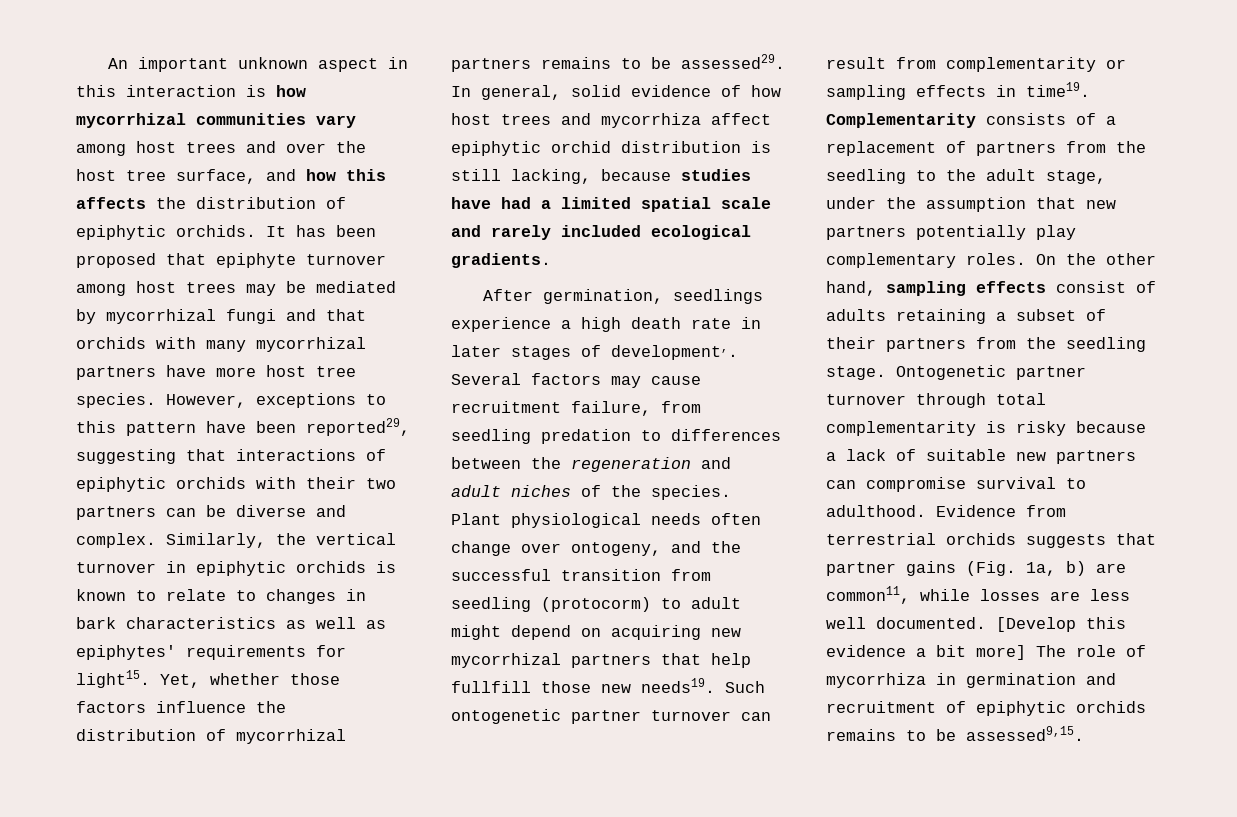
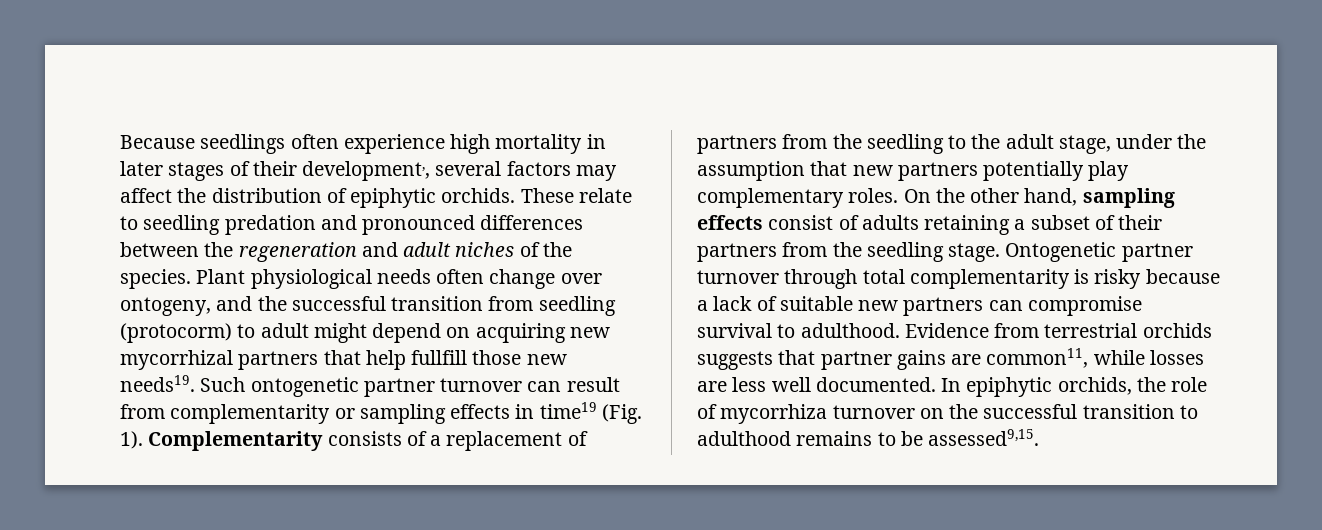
- An important unknown aspect in this interaction is how mycorrhizal communities vary among host trees and over the host tree surface, and how this affects the distribution of epiphytic orchids.
+ Because seedlings often experience high mortality in later stages of their development,, several factors may affect the distribution of epiphytic orchids.
- It has been proposed that epiphyte turnover among host trees may be mediated by mycorrhizal fungi and that orchids with many mycorrhizal partners have more host tree species. However, exceptions to this pattern have been reported29, suggesting that interactions of epiphytic orchids with their two partners can be diverse and complex. Similarly, the vertical turnover in epiphytic orchids is known to relate to changes in bark characteristics as well as epiphytes' requirements for light15. Yet, whether those factors influence the distribution of mycorrhizal partners remains to be assessed29. In general, solid evidence of how host trees and mycorrhiza affect epiphytic orchid distribution is still lacking, because studies have had a limited spatial scale and rarely included ecological gradients.
- After germination, seedlings experience a high death rate in later stages of development,. Several factors may cause recruitment failure, from seedling predation to differences between the regeneration and adult niches of the species.
+ These relate to seedling predation and pronounced differences between the regeneration and adult niches of the species.
- Such ontogenetic partner turnover can result from complementarity or sampling effects in time19.
+ Such ontogenetic partner turnover can result from complementarity or sampling effects in time19 (Fig. 1).
- Evidence from terrestrial orchids suggests that partner gains (Fig. 1a, b) are common11, while losses are less well documented.
+ Evidence from terrestrial orchids suggests that partner gains are common11, while losses are less well documented.
- [Develop this evidence a bit more] The role of mycorrhiza in germination and recruitment of epiphytic orchids remains to be assessed9,15.
+ In epiphytic orchids, the role of mycorrhiza turnover on the successful transition to adulthood remains to be assessed9,15.

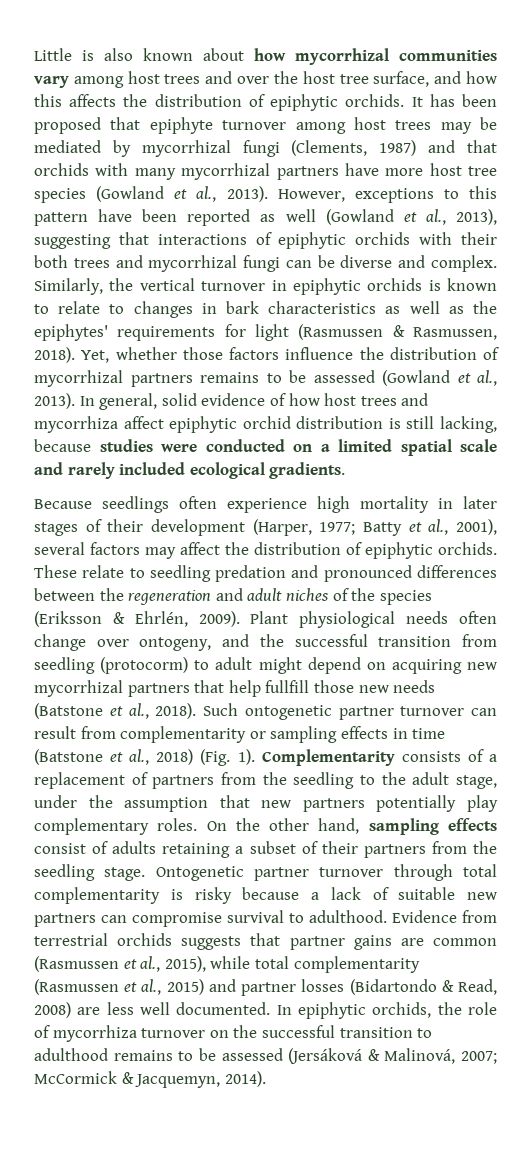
+ Little is also known about how mycorrhizal communities vary among host trees and over the host tree surface, and how this affects the distribution of epiphytic orchids. It has been proposed that epiphyte turnover among host trees may be mediated by mycorrhizal fungi (Clements, 1987) and that orchids with many mycorrhizal partners have more host tree species (Gowland et al., 2013). However, exceptions to this pattern have been reported as well (Gowland et al., 2013), suggesting that interactions of epiphytic orchids with their both trees and mycorrhizal fungi can be diverse and complex. Similarly, the vertical turnover in epiphytic orchids is known to relate to changes in bark characteristics as well as the epiphytes' requirements for light (Rasmussen & Rasmussen, 2018). Yet, whether those factors influence the distribution of mycorrhizal partners remains to be assessed (Gowland et al., 2013). In general, solid evidence of how host trees and mycorrhiza affect epiphytic orchid distribution is still lacking, because studies were conducted on a limited spatial scale and rarely included ecological gradients.
- Because seedlings often experience high mortality in later stages of their development,, several factors may affect the distribution of epiphytic orchids.
+ Because seedlings often experience high mortality in later stages of their development (Harper, 1977; Batty et al., 2001), several factors may affect the distribution of epiphytic orchids.
- These relate to seedling predation and pronounced differences between the regeneration and adult niches of the species.
+ These relate to seedling predation and pronounced differences between the regeneration and adult niches of the species (Eriksson & Ehrlén, 2009).
- Plant physiological needs often change over ontogeny, and the successful transition from seedling (protocorm) to adult might depend on acquiring new mycorrhizal partners that help fullfill those new needs19.
+ Plant physiological needs often change over ontogeny, and the successful transition from seedling (protocorm) to adult might depend on acquiring new mycorrhizal partners that help fullfill those new needs (Batstone et al., 2018).
- Such ontogenetic partner turnover can result from complementarity or sampling effects in time19 (Fig. 1).
+ Such ontogenetic partner turnover can result from complementarity or sampling effects in time (Batstone et al., 2018) (Fig. 1).
- Evidence from terrestrial orchids suggests that partner gains are common11, while losses are less well documented.
+ Evidence from terrestrial orchids suggests that partner gains are common (Rasmussen et al., 2015), while total complementarity (Rasmussen et al., 2015) and partner losses (Bidartondo & Read, 2008) are less well documented.
- In epiphytic orchids, the role of mycorrhiza turnover on the successful transition to adulthood remains to be assessed9,15.
+ In epiphytic orchids, the role of mycorrhiza turnover on the successful transition to adulthood remains to be assessed (Jersáková & Malinová, 2007; McCormick & Jacquemyn, 2014).

